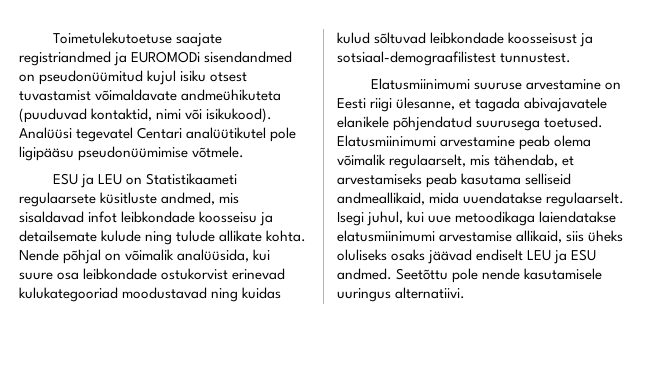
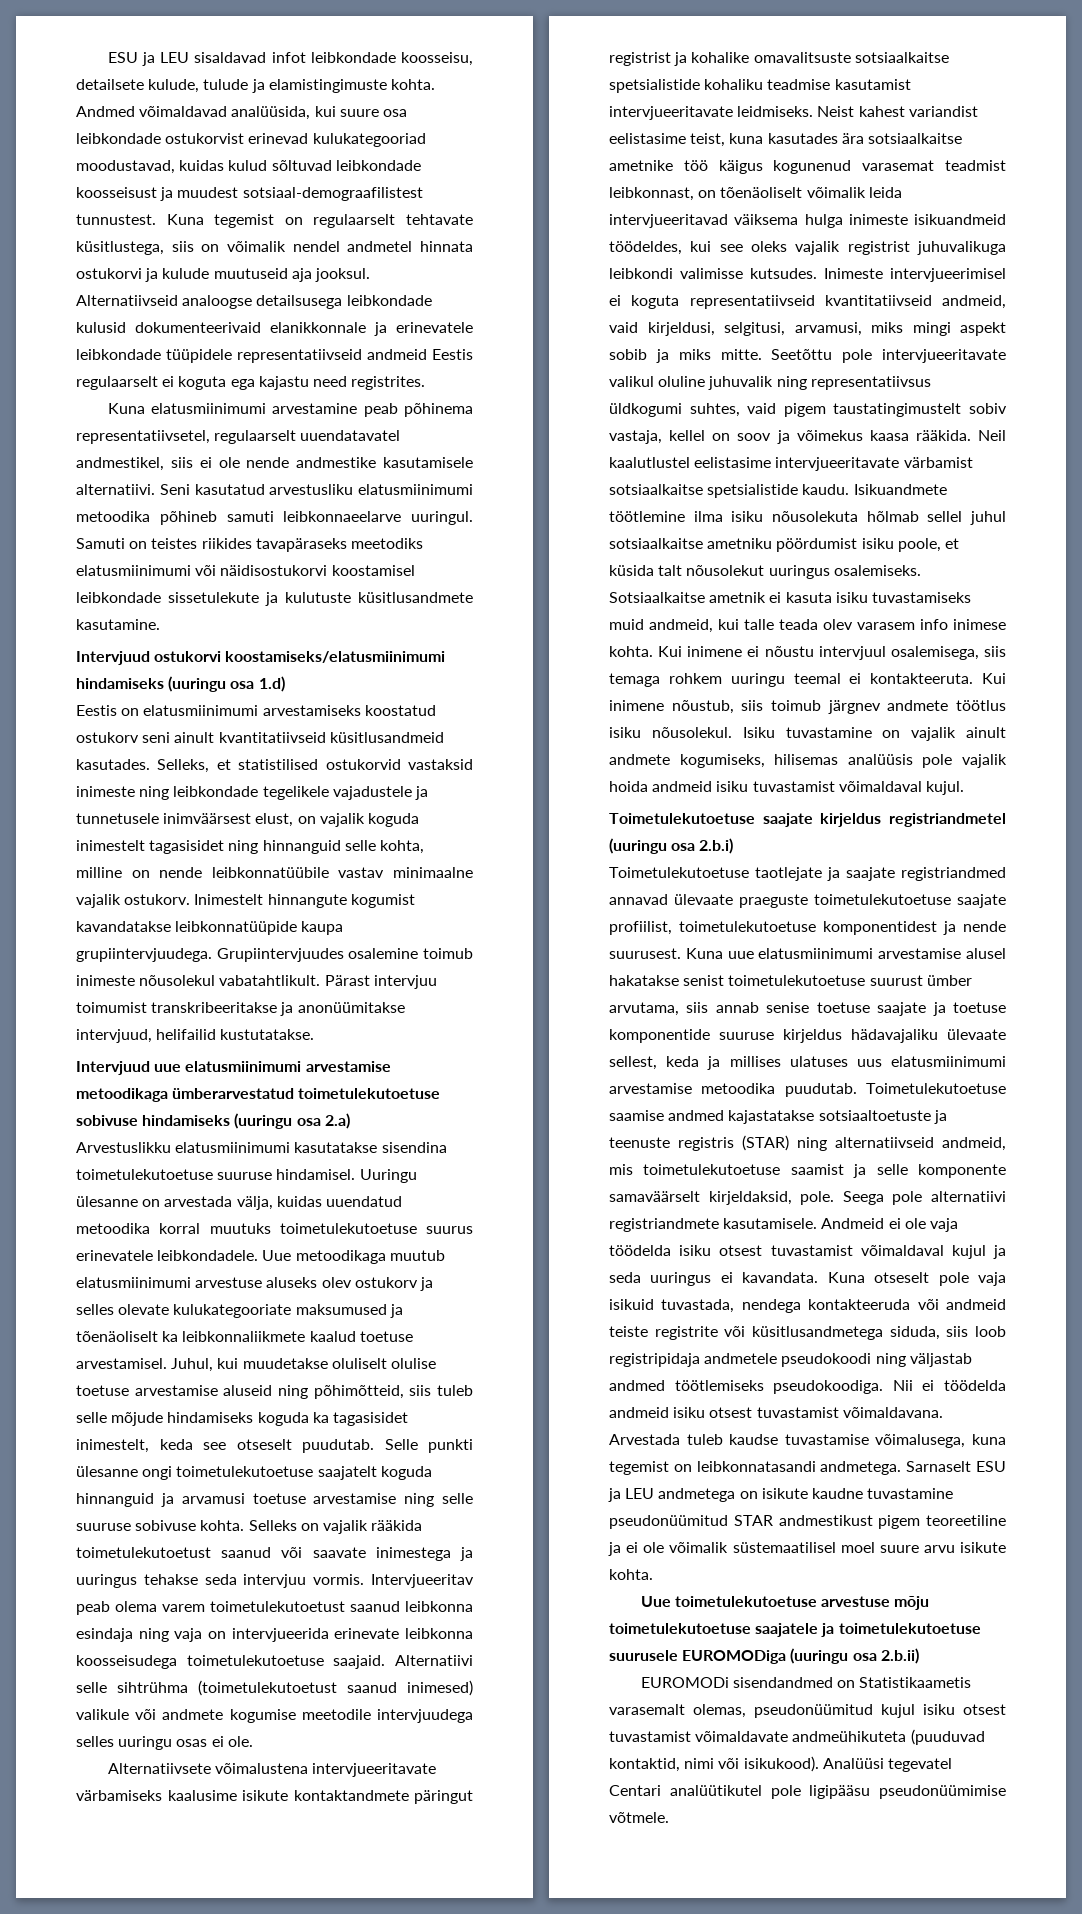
- Toimetulekutoetuse saajate registriandmed ja EUROMODi sisendandmed on pseudonüümitud kujul isiku otsest tuvastamist võimaldavate andmeühikuteta (puuduvad kontaktid, nimi või isikukood).
+ ESU ja LEU sisaldavad infot leibkondade koosseisu, detailsete kulude, tulude ja elamistingimuste kohta. Andmed võimaldavad analüüsida, kui suure osa leibkondade ostukorvist erinevad kulukategooriad moodustavad, kuidas kulud sõltuvad leibkondade koosseisust ja muudest sotsiaal-demograafilistest tunnustest. Kuna tegemist on regulaarselt tehtavate küsitlustega, siis on võimalik nendel andmetel hinnata ostukorvi ja kulude muutuseid aja jooksul. Alternatiivseid analoogse detailsusega leibkondade kulusid dokumenteerivaid elanikkonnale ja erinevatele leibkondade tüüpidele representatiivseid andmeid Eestis regulaarselt ei koguta ega kajastu need registrites.
+ Kuna elatusmiinimumi arvestamine peab põhinema representatiivsetel, regulaarselt uuendatavatel andmestikel, siis ei ole nende andmestike kasutamisele alternatiivi. Seni kasutatud arvestusliku elatusmiinimumi metoodika põhineb samuti leibkonnaeelarve uuringul. Samuti on teistes riikides tavapäraseks meetodiks elatusmiinimumi või näidisostukorvi koostamisel leibkondade sissetulekute ja kulutuste küsitlusandmete kasutamine.
+ Intervjuud ostukorvi koostamiseks/elatusmiinimumi hindamiseks (uuringu osa 1.d)
+ Eestis on elatusmiinimumi arvestamiseks koostatud ostukorv seni ainult kvantitatiivseid küsitlusandmeid kasutades. Selleks, et statistilised ostukorvid vastaksid inimeste ning leibkondade tegelikele vajadustele ja tunnetusele inimväärsest elust, on vajalik koguda inimestelt tagasisidet ning hinnanguid selle kohta, milline on nende leibkonnatüübile vastav minimaalne vajalik ostukorv. Inimestelt hinnangute kogumist kavandatakse leibkonnatüüpide kaupa grupiintervjuudega. Grupiintervjuudes osalemine toimub inimeste nõusolekul vabatahtlikult. Pärast intervjuu toimumist transkribeeritakse ja anonüümitakse intervjuud, helifailid kustutatakse.
+ Intervjuud uue elatusmiinimumi arvestamise metoodikaga ümberarvestatud toimetulekutoetuse sobivuse hindamiseks (uuringu osa 2.a)
+ Arvestuslikku elatusmiinimumi kasutatakse sisendina toimetulekutoetuse suuruse hindamisel. Uuringu ülesanne on arvestada välja, kuidas uuendatud metoodika korral muutuks toimetulekutoetuse suurus erinevatele leibkondadele. Uue metoodikaga muutub elatusmiinimumi arvestuse aluseks olev ostukorv ja selles olevate kulukategooriate maksumused ja tõenäoliselt ka leibkonnaliikmete kaalud toetuse arvestamisel. Juhul, kui muudetakse oluliselt olulise toetuse arvestamise aluseid ning põhimõtteid, siis tuleb selle mõjude hindamiseks koguda ka tagasisidet inimestelt, keda see otseselt puudutab. Selle punkti ülesanne ongi toimetulekutoetuse saajatelt koguda hinnanguid ja arvamusi toetuse arvestamise ning selle suuruse sobivuse kohta. Selleks on vajalik rääkida toimetulekutoetust saanud või saavate inimestega ja uuringus tehakse seda intervjuu vormis. Intervjueeritav peab olema varem toimetulekutoetust saanud leibkonna esindaja ning vaja on intervjueerida erinevate leibkonna koosseisudega toimetulekutoetuse saajaid. Alternatiivi selle sihtrühma (toimetulekutoetust saanud inimesed) valikule või andmete kogumise meetodile intervjuudega selles uuringu osas ei ole.
+ Alternatiivsete võimalustena intervjueeritavate värbamiseks kaalusime isikute kontaktandmete päringut registrist ja kohalike omavalitsuste sotsiaalkaitse spetsialistide kohaliku teadmise kasutamist intervjueeritavate leidmiseks. Neist kahest variandist eelistasime teist, kuna kasutades ära sotsiaalkaitse ametnike töö käigus kogunenud varasemat teadmist leibkonnast, on tõenäoliselt võimalik leida intervjueeritavad väiksema hulga inimeste isikuandmeid töödeldes, kui see oleks vajalik registrist juhuvalikuga leibkondi valimisse kutsudes. Inimeste intervjueerimisel ei koguta representatiivseid kvantitatiivseid andmeid, vaid kirjeldusi, selgitusi, arvamusi, miks mingi aspekt sobib ja miks mitte. Seetõttu pole intervjueeritavate valikul oluline juhuvalik ning representatiivsus üldkogumi suhtes, vaid pigem taustatingimustelt sobiv vastaja, kellel on soov ja võimekus kaasa rääkida. Neil kaalutlustel eelistasime intervjueeritavate värbamist sotsiaalkaitse spetsialistide kaudu. Isikuandmete töötlemine ilma isiku nõusolekuta hõlmab sellel juhul sotsiaalkaitse ametniku pöördumist isiku poole, et küsida talt nõusolekut uuringus osalemiseks. Sotsiaalkaitse ametnik ei kasuta isiku tuvastamiseks muid andmeid, kui talle teada olev varasem info inimese kohta. Kui inimene ei nõustu intervjuul osalemisega, siis temaga rohkem uuringu teemal ei kontakteeruta. Kui inimene nõustub, siis toimub järgnev andmete töötlus isiku nõusolekul. Isiku tuvastamine on vajalik ainult andmete kogumiseks, hilisemas analüüsis pole vajalik hoida andmeid isiku tuvastamist võimaldaval kujul.
+ Toimetulekutoetuse saajate kirjeldus registriandmetel (uuringu osa 2.b.i)
+ Toimetulekutoetuse taotlejate ja saajate registriandmed annavad ülevaate praeguste toimetulekutoetuse saajate profiilist, toimetulekutoetuse komponentidest ja nende suurusest. Kuna uue elatusmiinimumi arvestamise alusel hakatakse senist toimetulekutoetuse suurust ümber arvutama, siis annab senise toetuse saajate ja toetuse komponentide suuruse kirjeldus hädavajaliku ülevaate sellest, keda ja millises ulatuses uus elatusmiinimumi arvestamise metoodika puudutab. Toimetulekutoetuse saamise andmed kajastatakse sotsiaaltoetuste ja teenuste registris (STAR) ning alternatiivseid andmeid, mis toimetulekutoetuse saamist ja selle komponente samaväärselt kirjeldaksid, pole. Seega pole alternatiivi registriandmete kasutamisele. Andmeid ei ole vaja töödelda isiku otsest tuvastamist võimaldaval kujul ja seda uuringus ei kavandata. Kuna otseselt pole vaja isikuid tuvastada, nendega kontakteeruda või andmeid teiste registrite või küsitlusandmetega siduda, siis loob registripidaja andmetele pseudokoodi ning väljastab andmed töötlemiseks pseudokoodiga. Nii ei töödelda andmeid isiku otsest tuvastamist võimaldavana. Arvestada tuleb kaudse tuvastamise võimalusega, kuna tegemist on leibkonnatasandi andmetega. Sarnaselt ESU ja LEU andmetega on isikute kaudne tuvastamine pseudonüümitud STAR andmestikust pigem teoreetiline ja ei ole võimalik süstemaatilisel moel suure arvu isikute kohta.
+ Uue toimetulekutoetuse arvestuse mõju toimetulekutoetuse saajatele ja toimetulekutoetuse suurusele EUROMODiga (uuringu osa 2.b.ii)
+ EUROMODi sisendandmed on Statistikaametis varasemalt olemas, pseudonüümitud kujul isiku otsest tuvastamist võimaldavate andmeühikuteta (puuduvad kontaktid, nimi või isikukood).
- ESU ja LEU on Statistikaameti regulaarsete küsitluste andmed, mis sisaldavad infot leibkondade koosseisu ja detailsemate kulude ning tulude allikate kohta. Nende põhjal on võimalik analüüsida, kui suure osa leibkondade ostukorvist erinevad kulukategooriad moodustavad ning kuidas kulud sõltuvad leibkondade koosseisust ja sotsiaal-demograafilistest tunnustest.
- Elatusmiinimumi suuruse arvestamine on Eesti riigi ülesanne, et tagada abivajavatele elanikele põhjendatud suurusega toetused. Elatusmiinimumi arvestamine peab olema võimalik regulaarselt, mis tähendab, et arvestamiseks peab kasutama selliseid andmeallikaid, mida uuendatakse regulaarselt. Isegi juhul, kui uue metoodikaga laiendatakse elatusmiinimumi arvestamise allikaid, siis üheks oluliseks osaks jäävad endiselt LEU ja ESU andmed. Seetõttu pole nende kasutamisele uuringus alternatiivi.

